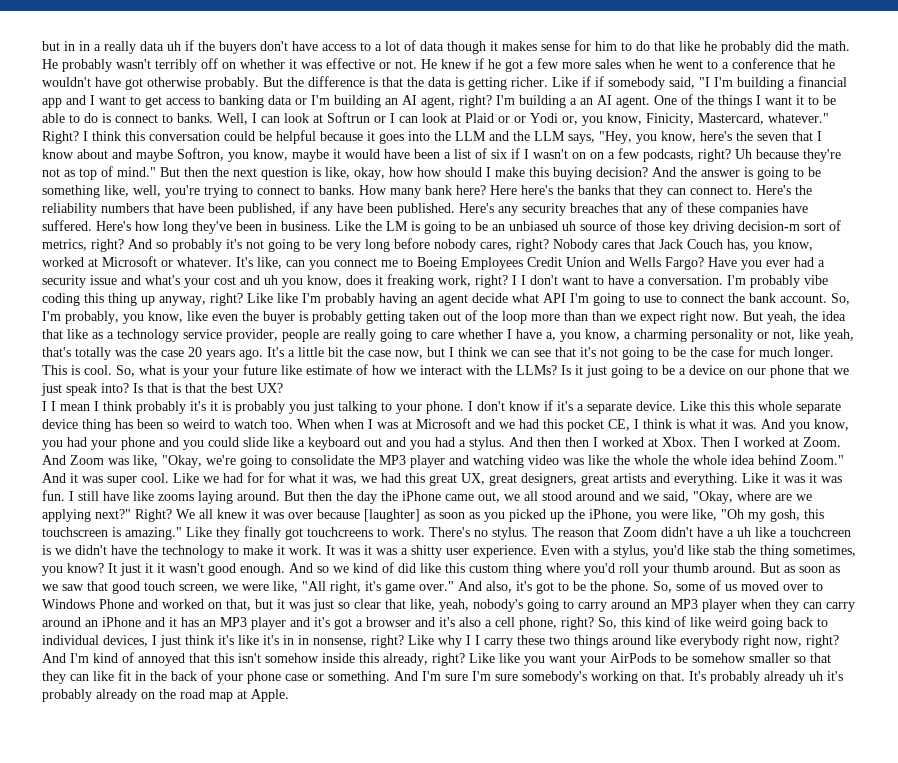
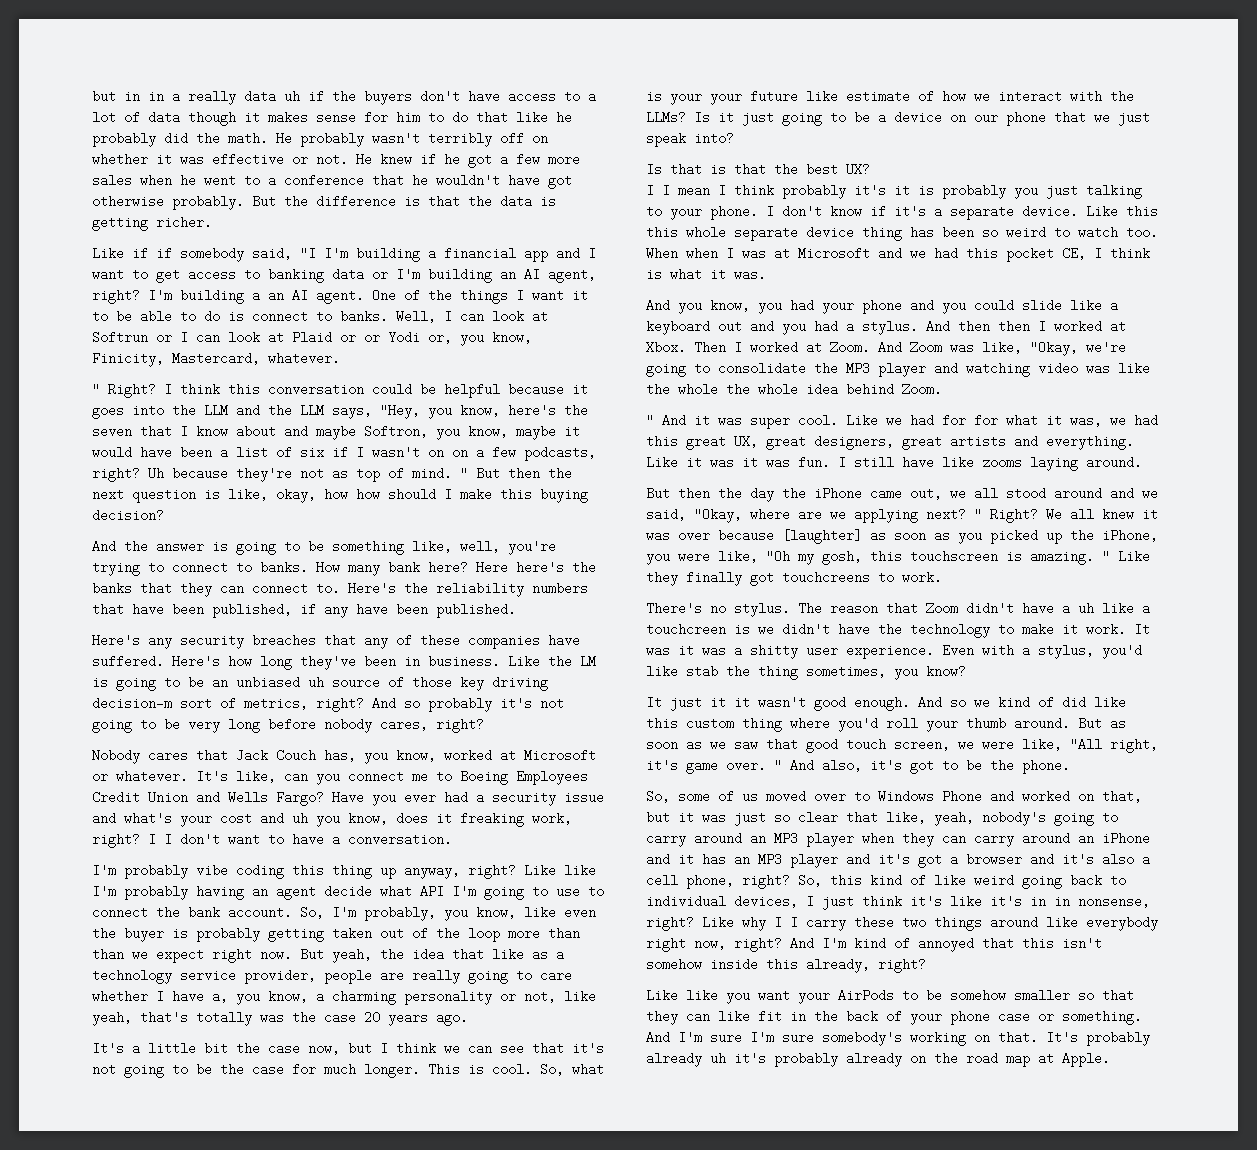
- But the difference is that the data is getting richer. Like if if somebody said, "I I'm building a financial app and I want to get access to banking data or I'm building an AI agent, right?
+ But the difference is that the data is getting richer.
+ Like if if somebody said, "I I'm building a financial app and I want to get access to banking data or I'm building an AI agent, right?
- Well, I can look at Softrun or I can look at Plaid or or Yodi or, you know, Finicity, Mastercard, whatever." Right?
+ Well, I can look at Softrun or I can look at Plaid or or Yodi or, you know, Finicity, Mastercard, whatever.
+ " Right?
- Uh because they're not as top of mind." But then the next question is like, okay, how how should I make this buying decision? And the answer is going to be something like, well, you're trying to connect to banks.
+ Uh because they're not as top of mind. " But then the next question is like, okay, how how should I make this buying decision?
+ And the answer is going to be something like, well, you're trying to connect to banks.
- Here's the reliability numbers that have been published, if any have been published. Here's any security breaches that any of these companies have suffered.
+ Here's the reliability numbers that have been published, if any have been published.
+ Here's any security breaches that any of these companies have suffered.
- And so probably it's not going to be very long before nobody cares, right? Nobody cares that Jack Couch has, you know, worked at Microsoft or whatever.
+ And so probably it's not going to be very long before nobody cares, right?
+ Nobody cares that Jack Couch has, you know, worked at Microsoft or whatever.
- I I don't want to have a conversation. I'm probably vibe coding this thing up anyway, right?
+ I I don't want to have a conversation.
+ I'm probably vibe coding this thing up anyway, right?
- But yeah, the idea that like as a technology service provider, people are really going to care whether I have a, you know, a charming personality or not, like yeah, that's totally was the case 20 years ago. It's a little bit the case now, but I think we can see that it's not going to be the case for much longer.
+ But yeah, the idea that like as a technology service provider, people are really going to care whether I have a, you know, a charming personality or not, like yeah, that's totally was the case 20 years ago.
+ It's a little bit the case now, but I think we can see that it's not going to be the case for much longer.
- Is it just going to be a device on our phone that we just speak into? Is that is that the best UX?
+ Is it just going to be a device on our phone that we just speak into?
+ Is that is that the best UX?
- When when I was at Microsoft and we had this pocket CE, I think is what it was. And you know, you had your phone and you could slide like a keyboard out and you had a stylus.
+ When when I was at Microsoft and we had this pocket CE, I think is what it was.
+ And you know, you had your phone and you could slide like a keyboard out and you had a stylus.
- And Zoom was like, "Okay, we're going to consolidate the MP3 player and watching video was like the whole the whole idea behind Zoom." And it was super cool.
+ And Zoom was like, "Okay, we're going to consolidate the MP3 player and watching video was like the whole the whole idea behind Zoom.
+ " And it was super cool.
- I still have like zooms laying around. But then the day the iPhone came out, we all stood around and we said, "Okay, where are we applying next?" Right?
+ I still have like zooms laying around.
+ But then the day the iPhone came out, we all stood around and we said, "Okay, where are we applying next? " Right?
- We all knew it was over because [laughter] as soon as you picked up the iPhone, you were like, "Oh my gosh, this touchscreen is amazing." Like they finally got touchcreens to work. There's no stylus.
+ We all knew it was over because [laughter] as soon as you picked up the iPhone, you were like, "Oh my gosh, this touchscreen is amazing. " Like they finally got touchcreens to work.
+ There's no stylus.
- Even with a stylus, you'd like stab the thing sometimes, you know? It just it it wasn't good enough.
+ Even with a stylus, you'd like stab the thing sometimes, you know?
+ It just it it wasn't good enough.
- But as soon as we saw that good touch screen, we were like, "All right, it's game over." And also, it's got to be the phone. So, some of us moved over to Windows Phone and worked on that, but it was just so clear that like, yeah, nobody's going to carry around an MP3 player when they can carry around an iPhone and it has an MP3 player and it's got a browser and it's also a cell phone, right?
+ But as soon as we saw that good touch screen, we were like, "All right, it's game over. " And also, it's got to be the phone.
+ So, some of us moved over to Windows Phone and worked on that, but it was just so clear that like, yeah, nobody's going to carry around an MP3 player when they can carry around an iPhone and it has an MP3 player and it's got a browser and it's also a cell phone, right?
- And I'm kind of annoyed that this isn't somehow inside this already, right? Like like you want your AirPods to be somehow smaller so that they can like fit in the back of your phone case or something.
+ And I'm kind of annoyed that this isn't somehow inside this already, right?
+ Like like you want your AirPods to be somehow smaller so that they can like fit in the back of your phone case or something.

